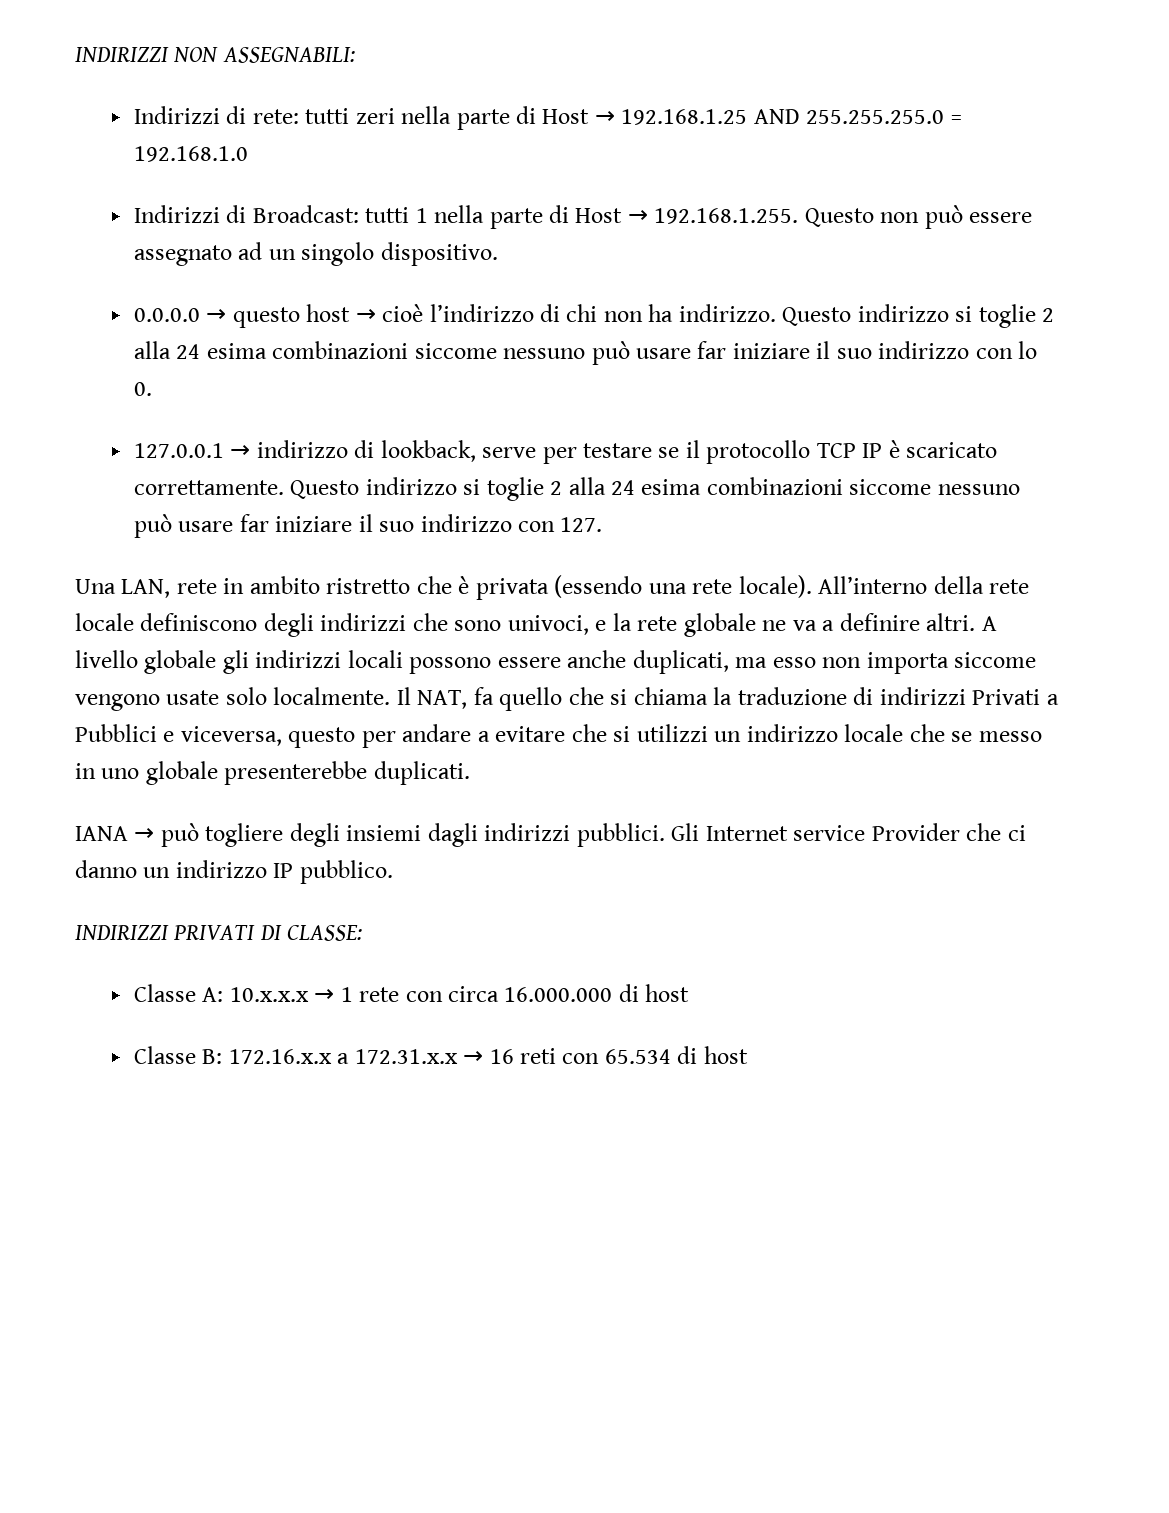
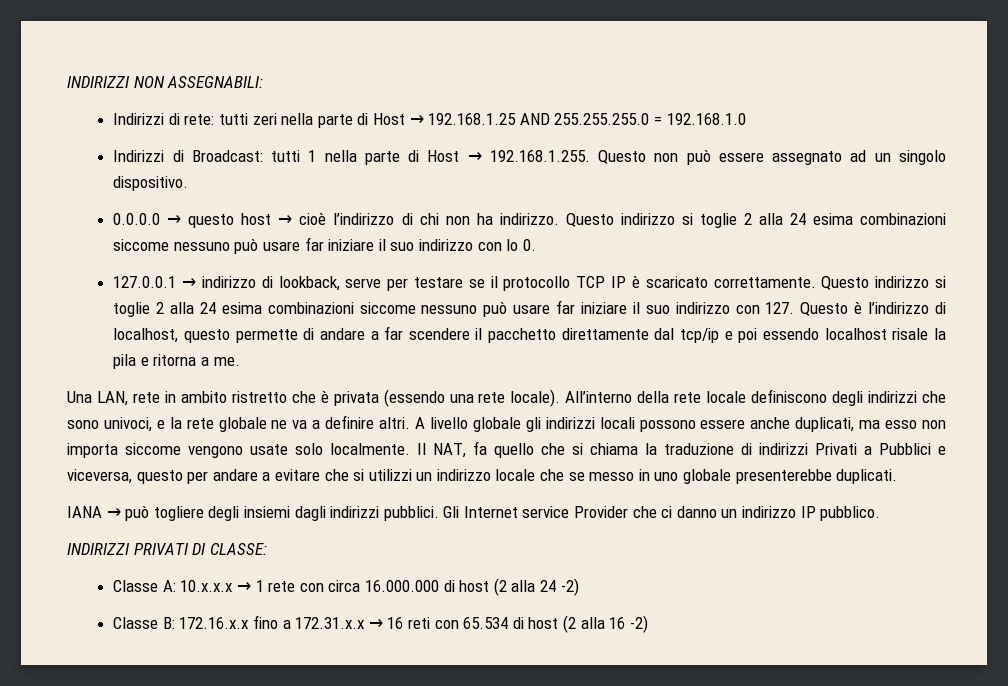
- Questo indirizzo si toglie 2 alla 24 esima combinazioni siccome nessuno può usare far iniziare il suo indirizzo con 127.
+ Questo indirizzo si toglie 2 alla 24 esima combinazioni siccome nessuno può usare far iniziare il suo indirizzo con 127. Questo è l’indirizzo di localhost, questo permette di andare a far scendere il pacchetto direttamente dal tcp/ip e poi essendo localhost risale la pila e ritorna a me.
- Classe A: 10.x.x.x → 1 rete con circa 16.000.000 di host
+ Classe A: 10.x.x.x → 1 rete con circa 16.000.000 di host (2 alla 24 -2)
- Classe B: 172.16.x.x a 172.31.x.x → 16 reti con 65.534 di host
+ Classe B: 172.16.x.x fino a 172.31.x.x → 16 reti con 65.534 di host (2 alla 16 -2)

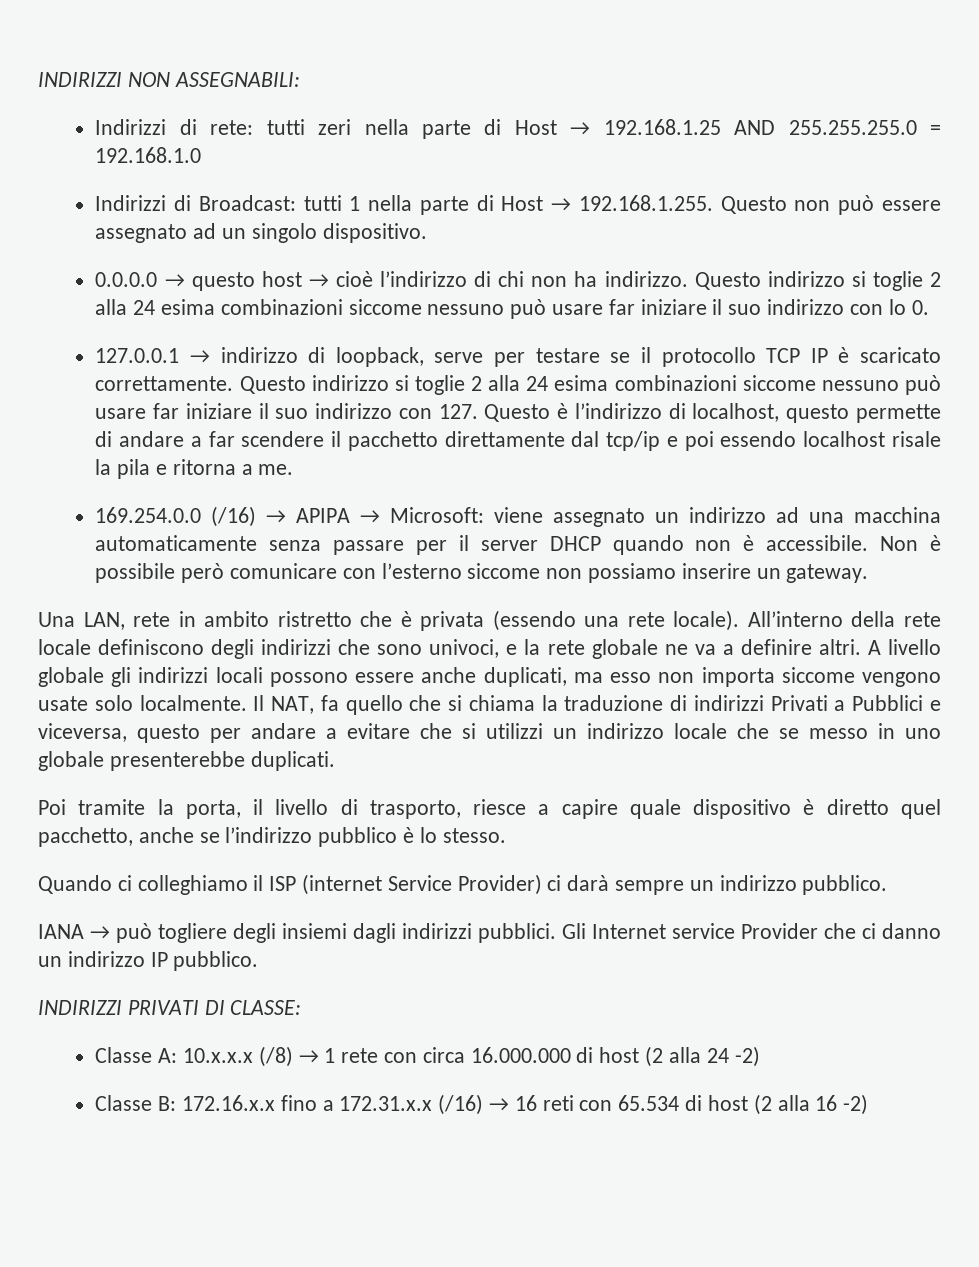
- 127.0.0.1 → indirizzo di lookback, serve per testare se il protocollo TCP IP è scaricato correttamente.
+ 127.0.0.1 → indirizzo di loopback, serve per testare se il protocollo TCP IP è scaricato correttamente.
+ 169.254.0.0 (/16) → APIPA → Microsoft: viene assegnato un indirizzo ad una macchina automaticamente senza passare per il server DHCP quando non è accessibile. Non è possibile però comunicare con l’esterno siccome non possiamo inserire un gateway.
+ Poi tramite la porta, il livello di trasporto, riesce a capire quale dispositivo è diretto quel pacchetto, anche se l’indirizzo pubblico è lo stesso.
+ Quando ci colleghiamo il ISP (internet Service Provider) ci darà sempre un indirizzo pubblico.
- Classe A: 10.x.x.x → 1 rete con circa 16.000.000 di host (2 alla 24 -2)
+ Classe A: 10.x.x.x (/8) → 1 rete con circa 16.000.000 di host (2 alla 24 -2)
- Classe B: 172.16.x.x fino a 172.31.x.x → 16 reti con 65.534 di host (2 alla 16 -2)
+ Classe B: 172.16.x.x fino a 172.31.x.x (/16) → 16 reti con 65.534 di host (2 alla 16 -2)

